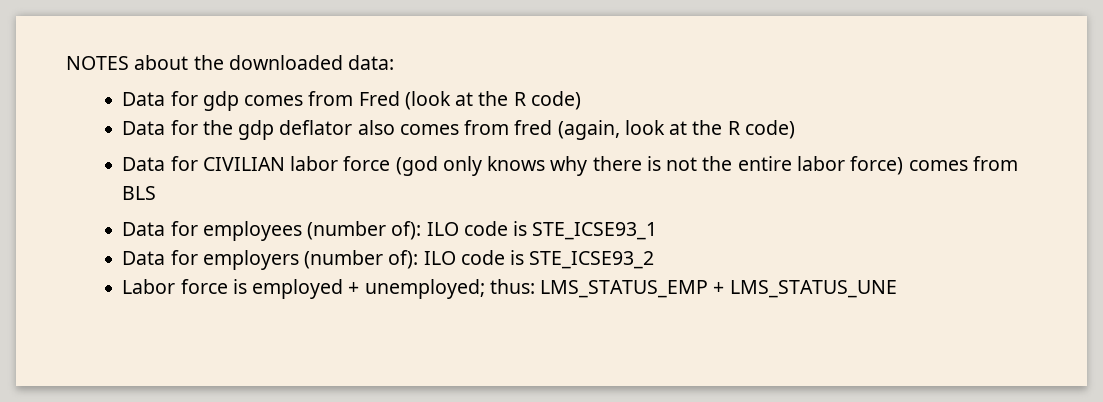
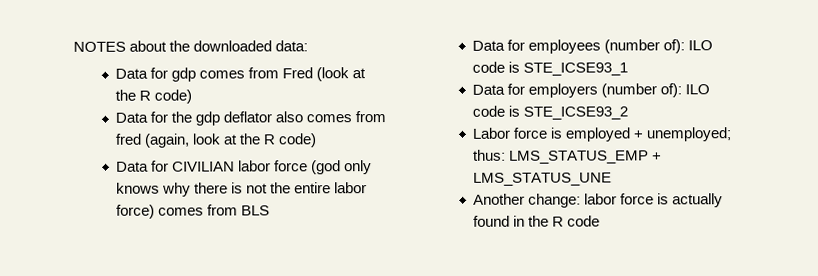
+ Another change: labor force is actually found in the R code

